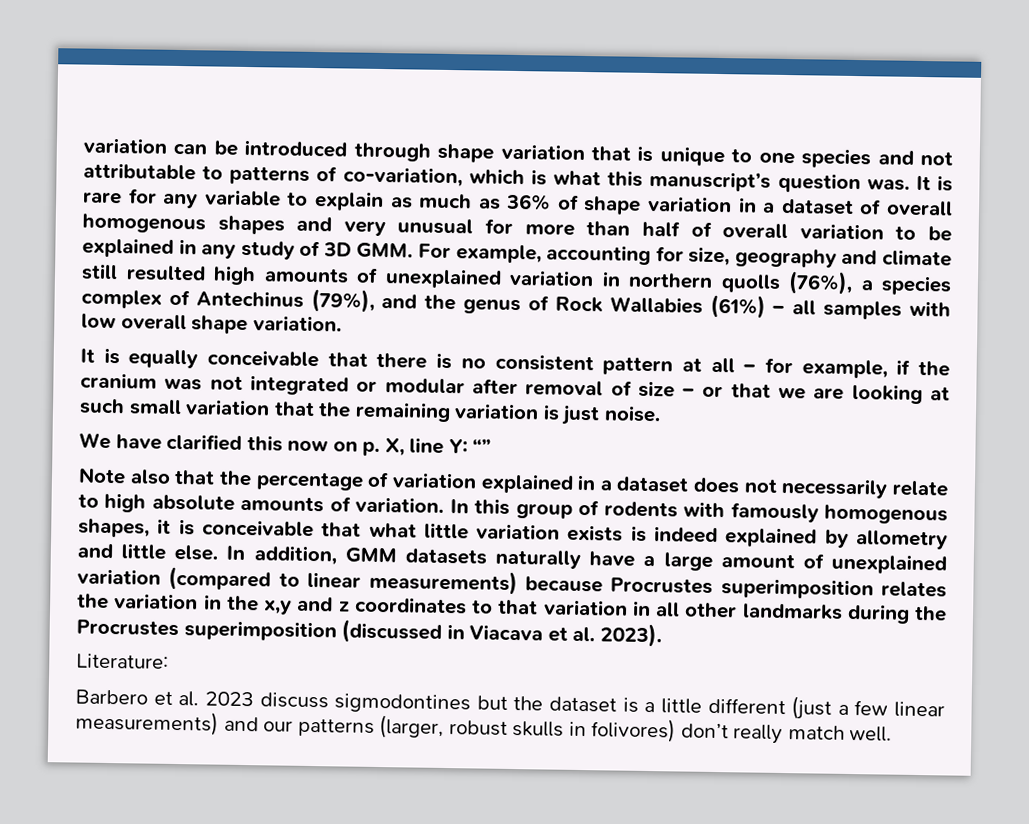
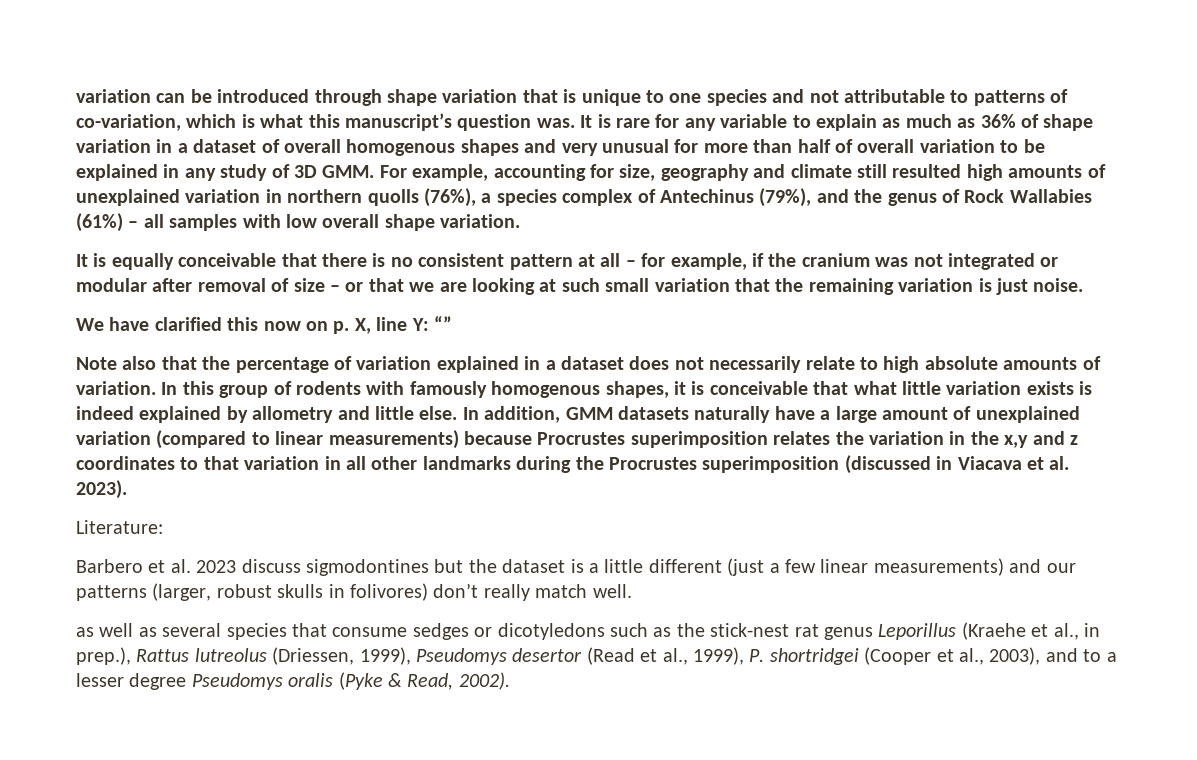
+ as well as several species that consume sedges or dicotyledons such as the stick-nest rat genus Leporillus (Kraehe et al., in prep.), Rattus lutreolus (Driessen, 1999), Pseudomys desertor (Read et al., 1999), P. shortridgei (Cooper et al., 2003), and to a lesser degree Pseudomys oralis (Pyke & Read, 2002).

